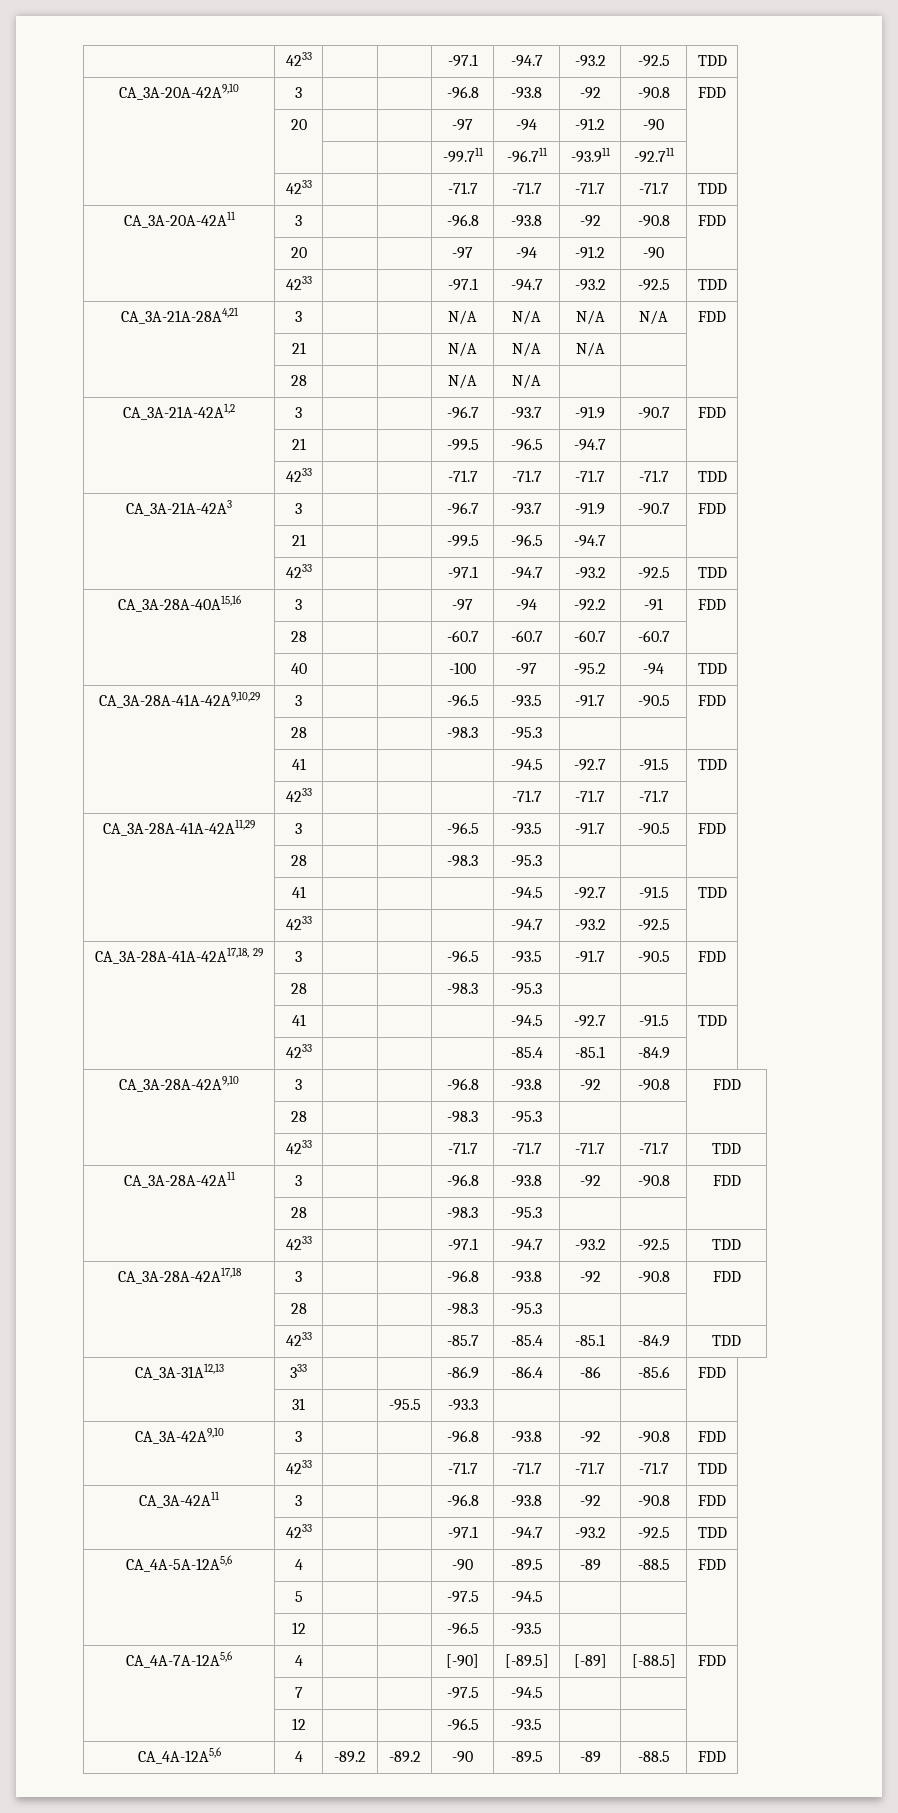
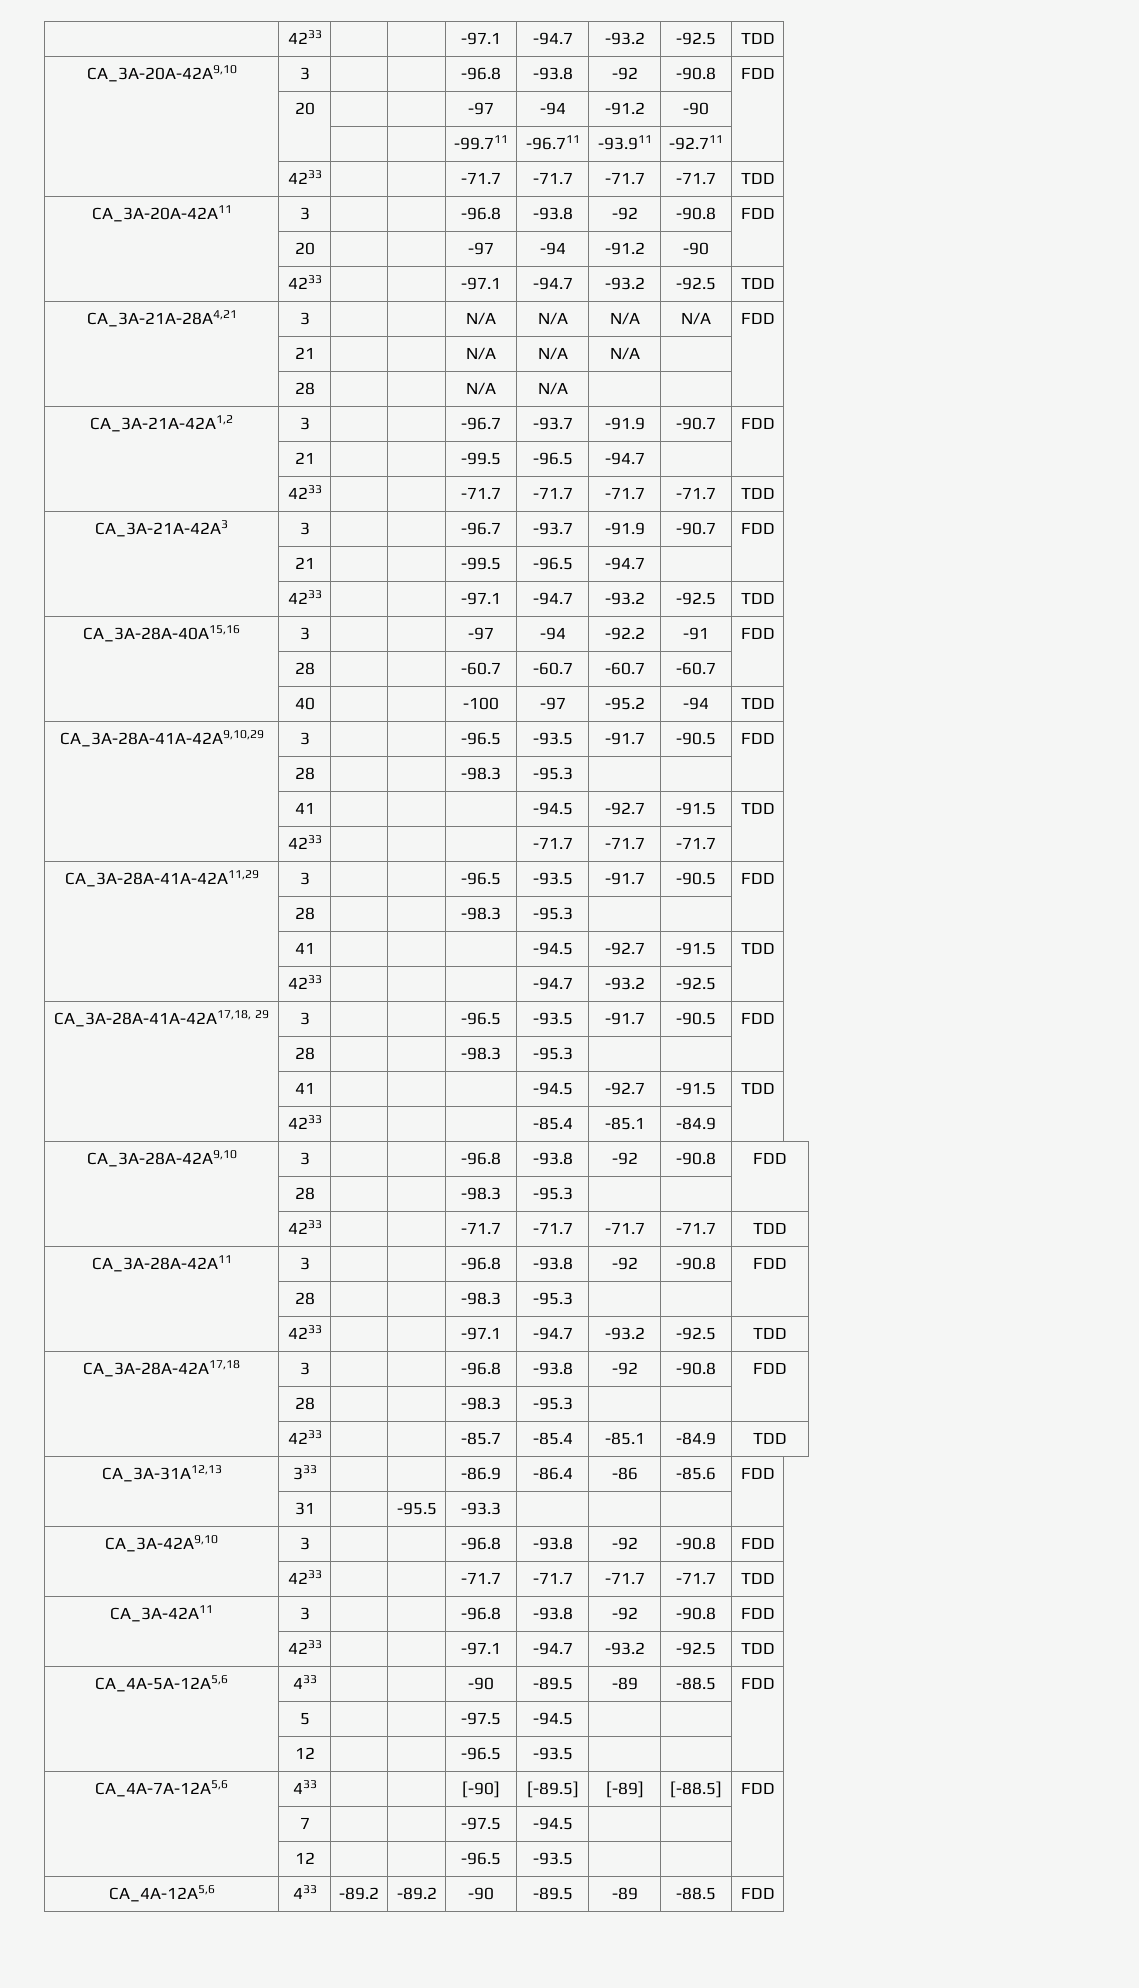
- CA_4A-5A-12A5,6 | 4 | | | -90 | -89.5 | -89 | -88.5 | FDD
+ CA_4A-5A-12A5,6 | 433 | | | -90 | -89.5 | -89 | -88.5 | FDD
- CA_4A-7A-12A5,6 | 4 | | | [-90] | [-89.5] | [-89] | [-88.5] | FDD
+ CA_4A-7A-12A5,6 | 433 | | | [-90] | [-89.5] | [-89] | [-88.5] | FDD
- CA_4A-12A5,6 | 4 | -89.2 | -89.2 | -90 | -89.5 | -89 | -88.5 | FDD
+ CA_4A-12A5,6 | 433 | -89.2 | -89.2 | -90 | -89.5 | -89 | -88.5 | FDD

